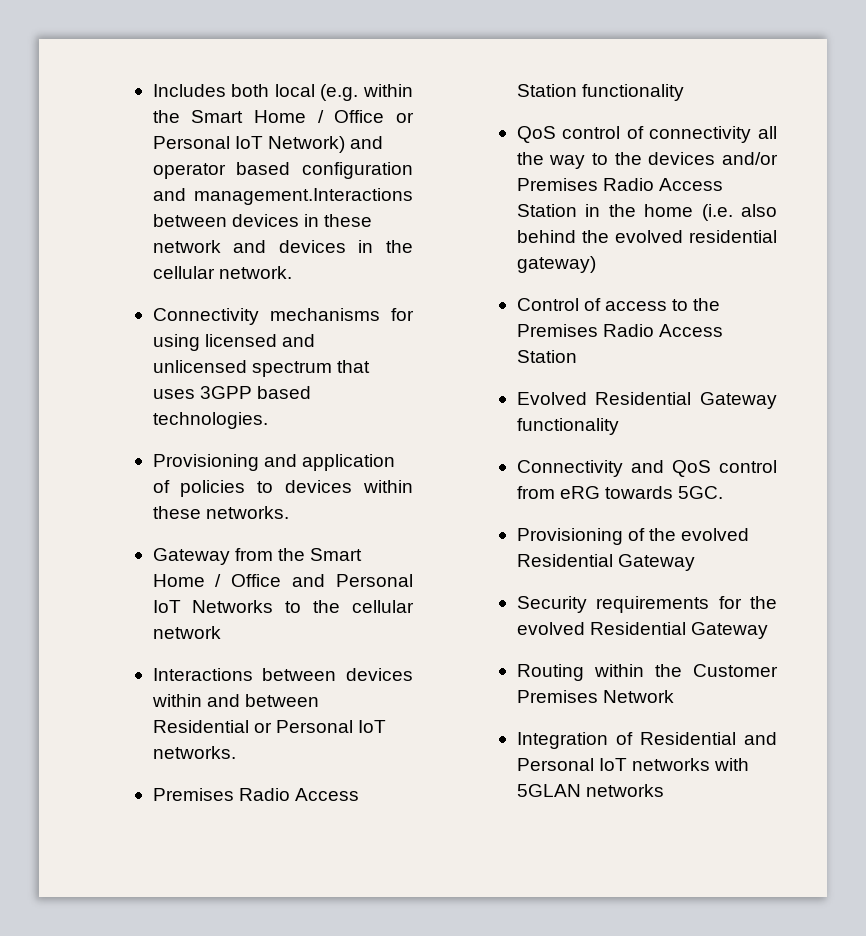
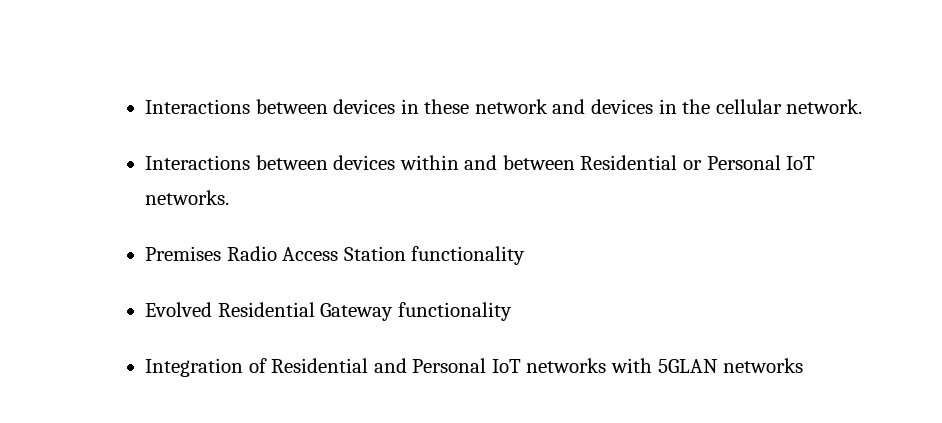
- Includes both local (e.g. within the Smart Home / Office or Personal IoT Network) and operator based configuration and management.Interactions between devices in these network and devices in the cellular network.
+ Interactions between devices in these network and devices in the cellular network.
- Connectivity mechanisms for using licensed and unlicensed spectrum that uses 3GPP based technologies.
- Provisioning and application of policies to devices within these networks.
- Gateway from the Smart Home / Office and Personal IoT Networks to the cellular network
- QoS control of connectivity all the way to the devices and/or Premises Radio Access Station in the home (i.e. also behind the evolved residential gateway)
- Control of access to the Premises Radio Access Station
  Evolved Residential Gateway functionality
- Connectivity and QoS control from eRG towards 5GC.
- Provisioning of the evolved Residential Gateway
- Security requirements for the evolved Residential Gateway
- Routing within the Customer Premises Network

